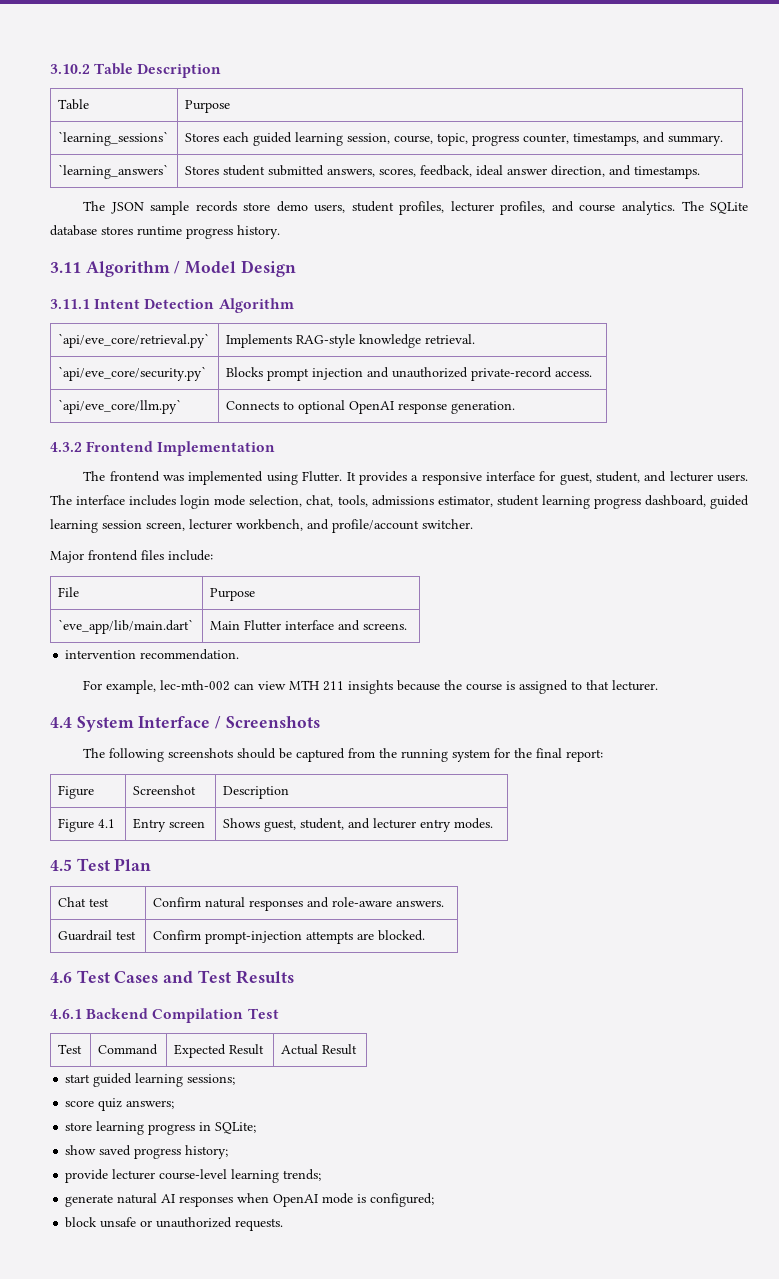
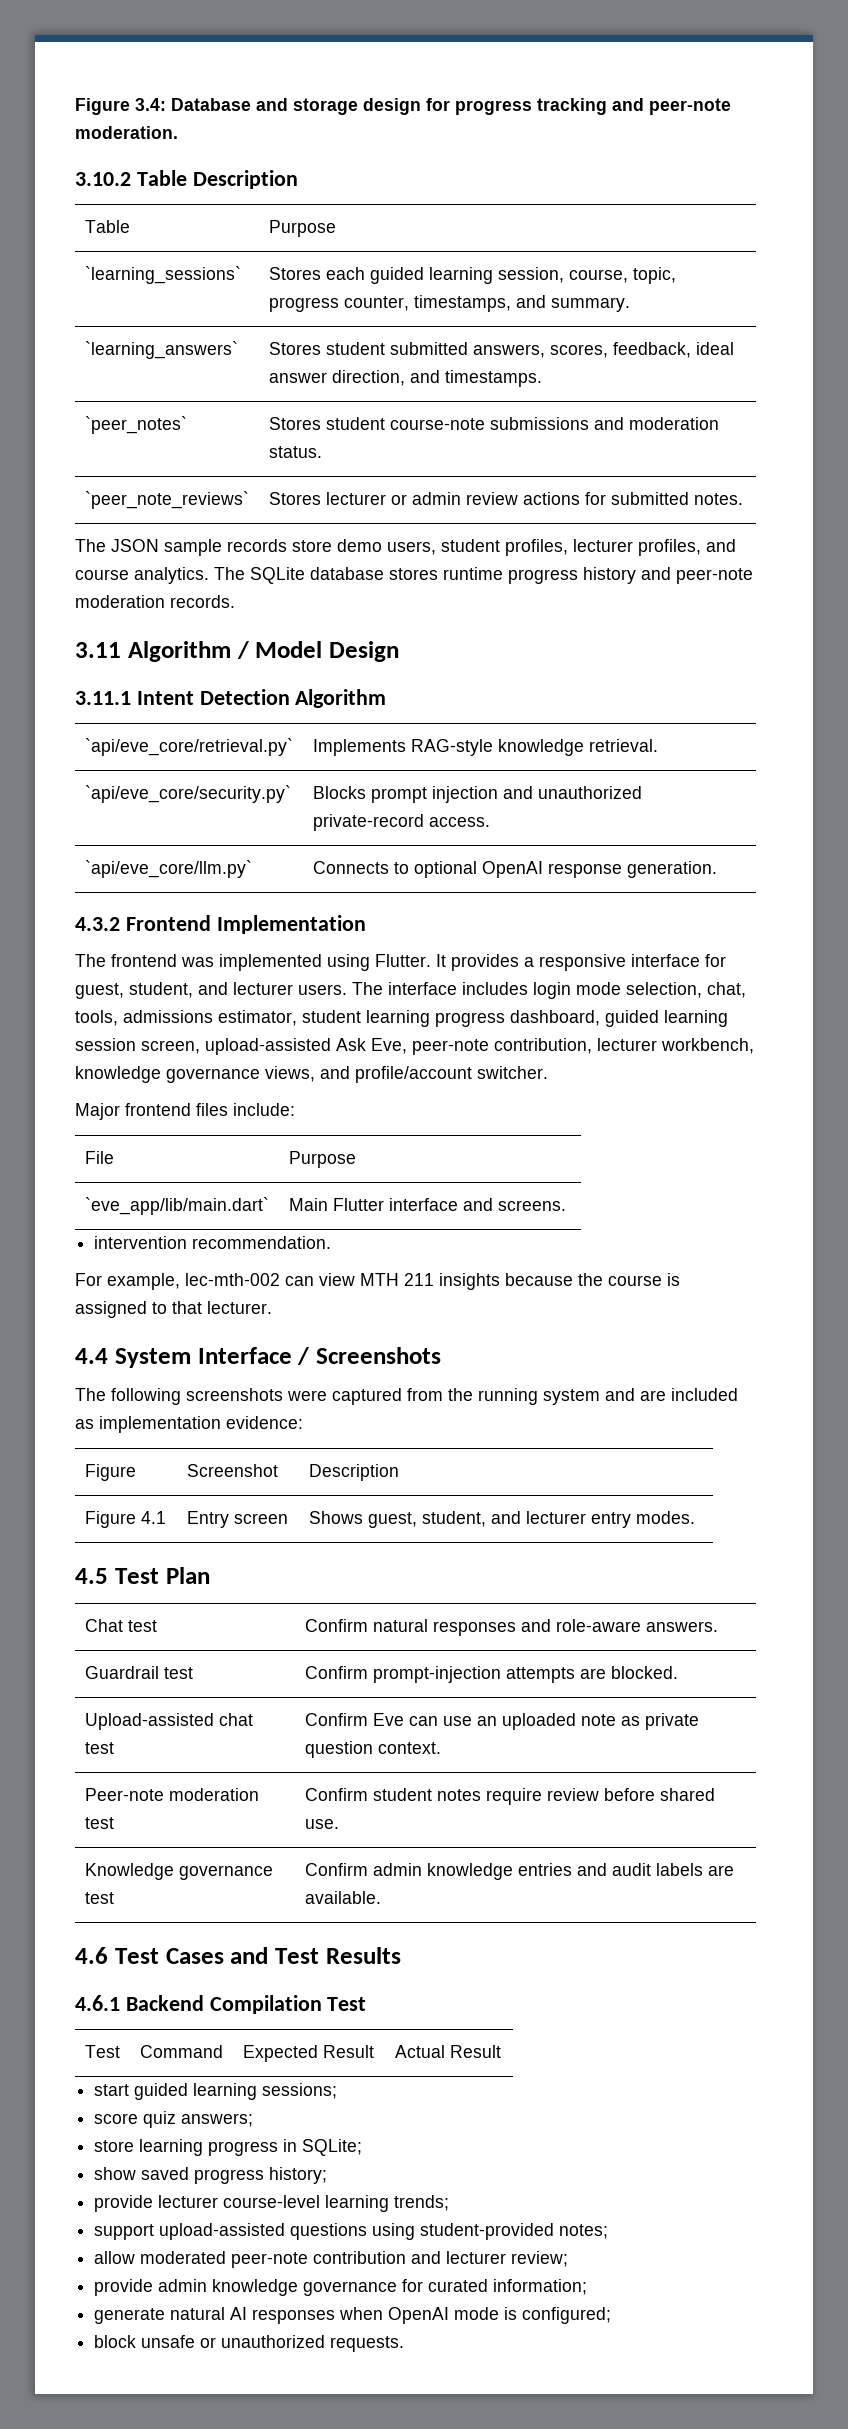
+ Figure 3.4: Database and storage design for progress tracking and peer-note moderation.
+ `peer_notes` | Stores student course-note submissions and moderation status.
+ `peer_note_reviews` | Stores lecturer or admin review actions for submitted notes.
- The SQLite database stores runtime progress history.
+ The SQLite database stores runtime progress history and peer-note moderation records.
- The interface includes login mode selection, chat, tools, admissions estimator, student learning progress dashboard, guided learning session screen, lecturer workbench, and profile/account switcher.
+ The interface includes login mode selection, chat, tools, admissions estimator, student learning progress dashboard, guided learning session screen, upload-assisted Ask Eve, peer-note contribution, lecturer workbench, knowledge governance views, and profile/account switcher.
- The following screenshots should be captured from the running system for the final report:
+ The following screenshots were captured from the running system and are included as implementation evidence:
+ Upload-assisted chat test | Confirm Eve can use an uploaded note as private question context.
+ Peer-note moderation test | Confirm student notes require review before shared use.
+ Knowledge governance test | Confirm admin knowledge entries and audit labels are available.
+ support upload-assisted questions using student-provided notes;
+ allow moderated peer-note contribution and lecturer review;
+ provide admin knowledge governance for curated information;

